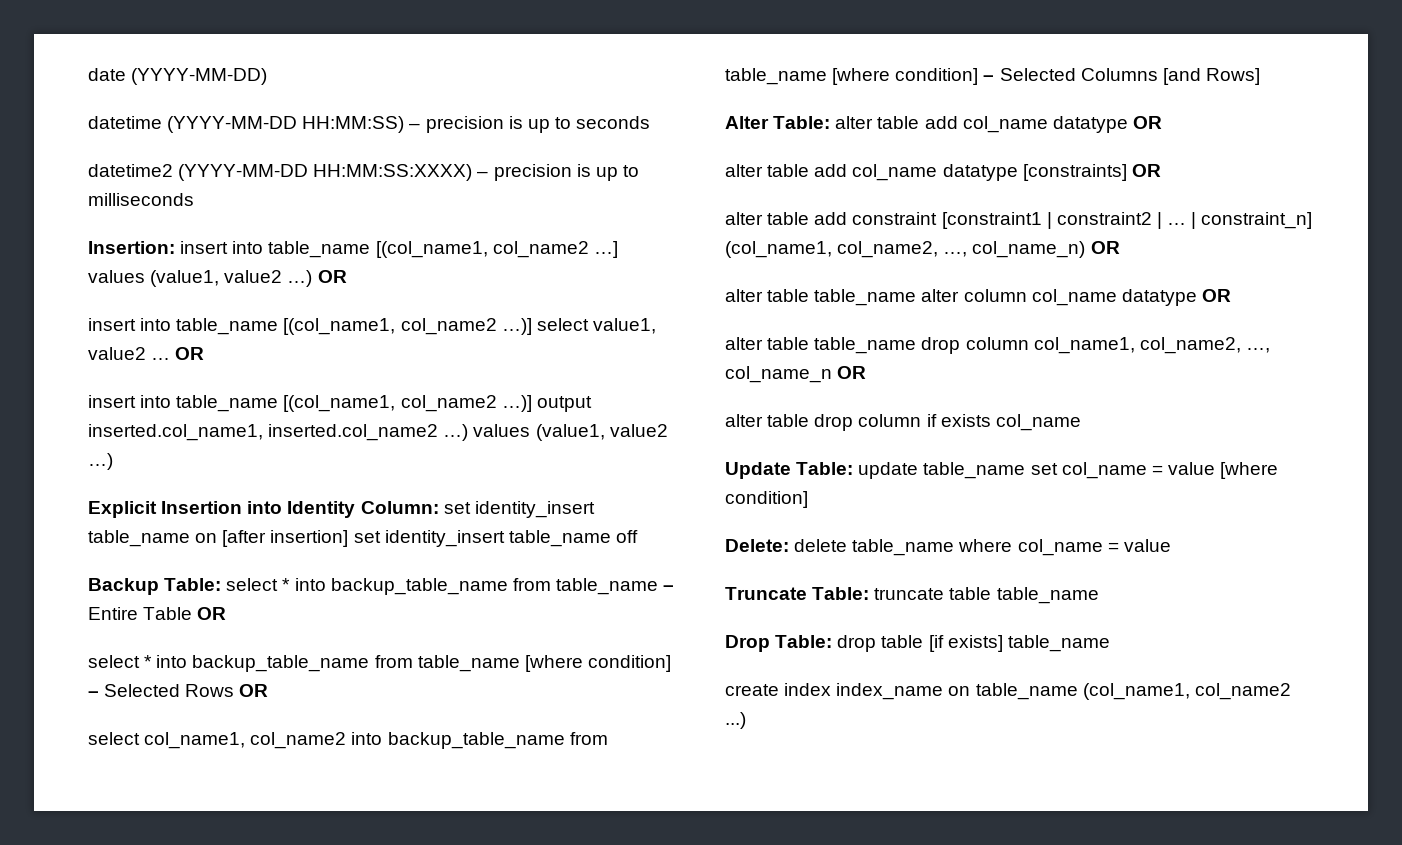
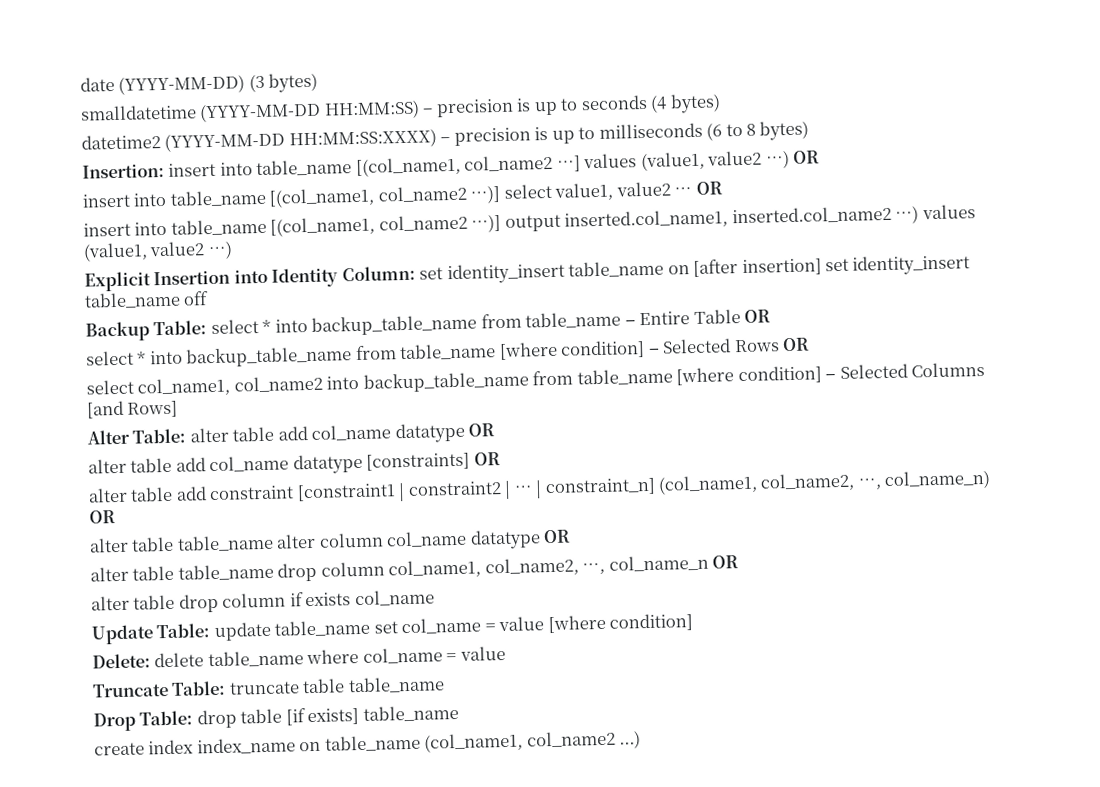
- date (YYYY-MM-DD)
- datetime (YYYY-MM-DD HH:MM:SS) – precision is up to seconds
+ date (YYYY-MM-DD) (3 bytes)
+ smalldatetime (YYYY-MM-DD HH:MM:SS) – precision is up to seconds (4 bytes)
- datetime2 (YYYY-MM-DD HH:MM:SS:XXXX) – precision is up to milliseconds
+ datetime2 (YYYY-MM-DD HH:MM:SS:XXXX) – precision is up to milliseconds (6 to 8 bytes)

